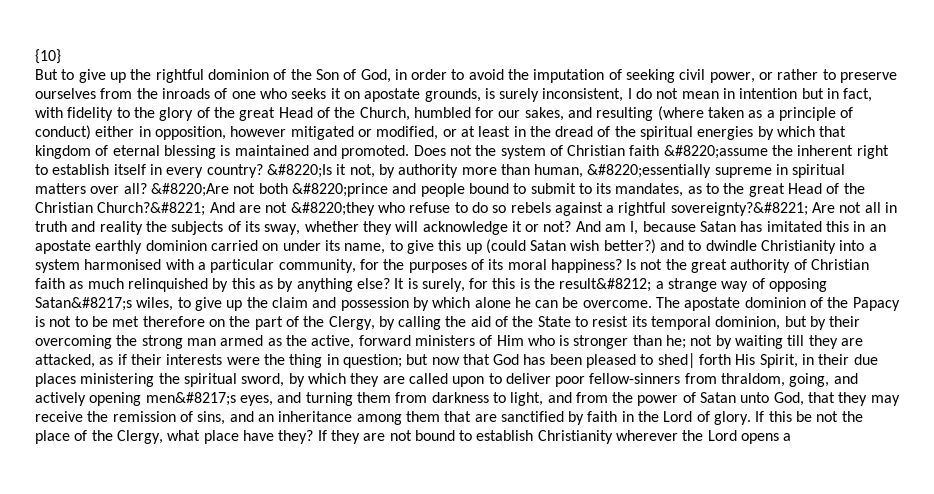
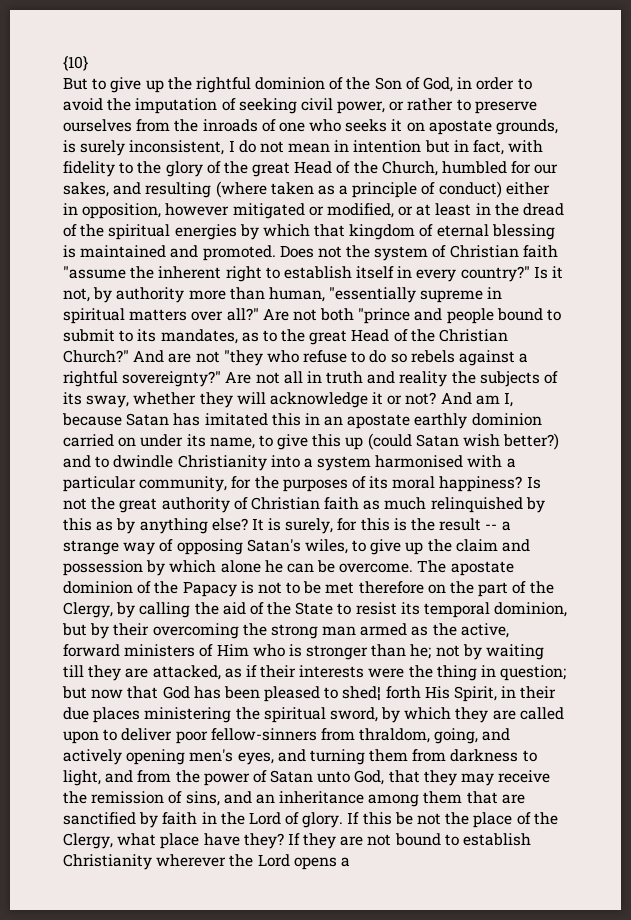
- Does not the system of Christian faith &#8220;assume the inherent right to establish itself in every country? &#8220;Is it not, by authority more than human, &#8220;essentially supreme in spiritual matters over all? &#8220;Are not both &#8220;prince and people bound to submit to its mandates, as to the great Head of the Christian Church?&#8221;
+ Does not the system of Christian faith "assume the inherent right to establish itself in every country?" Is it not, by authority more than human, "essentially supreme in spiritual matters over all?" Are not both "prince and people bound to submit to its mandates, as to the great Head of the Christian Church?"
- And are not &#8220;they who refuse to do so rebels against a rightful sovereignty?&#8221;
+ And are not "they who refuse to do so rebels against a rightful sovereignty?"
- It is surely, for this is the result&#8212; a strange way of opposing Satan&#8217;s wiles, to give up the claim and possession by which alone he can be overcome.
+ It is surely, for this is the result -- a strange way of opposing Satan's wiles, to give up the claim and possession by which alone he can be overcome.
- but now that God has been pleased to shed| forth His Spirit, in their due places ministering the spiritual sword, by which they are called upon to deliver poor fellow-sinners from thraldom, going, and actively opening men&#8217;s eyes, and turning them from darkness to light, and from the power of Satan unto God, that they may receive the remission of sins, and an inheritance among them that are sanctified by faith in the Lord of glory.
+ but now that God has been pleased to shed¦ forth His Spirit, in their due places ministering the spiritual sword, by which they are called upon to deliver poor fellow-sinners from thraldom, going, and actively opening men's eyes, and turning them from darkness to light, and from the power of Satan unto God, that they may receive the remission of sins, and an inheritance among them that are sanctified by faith in the Lord of glory.

